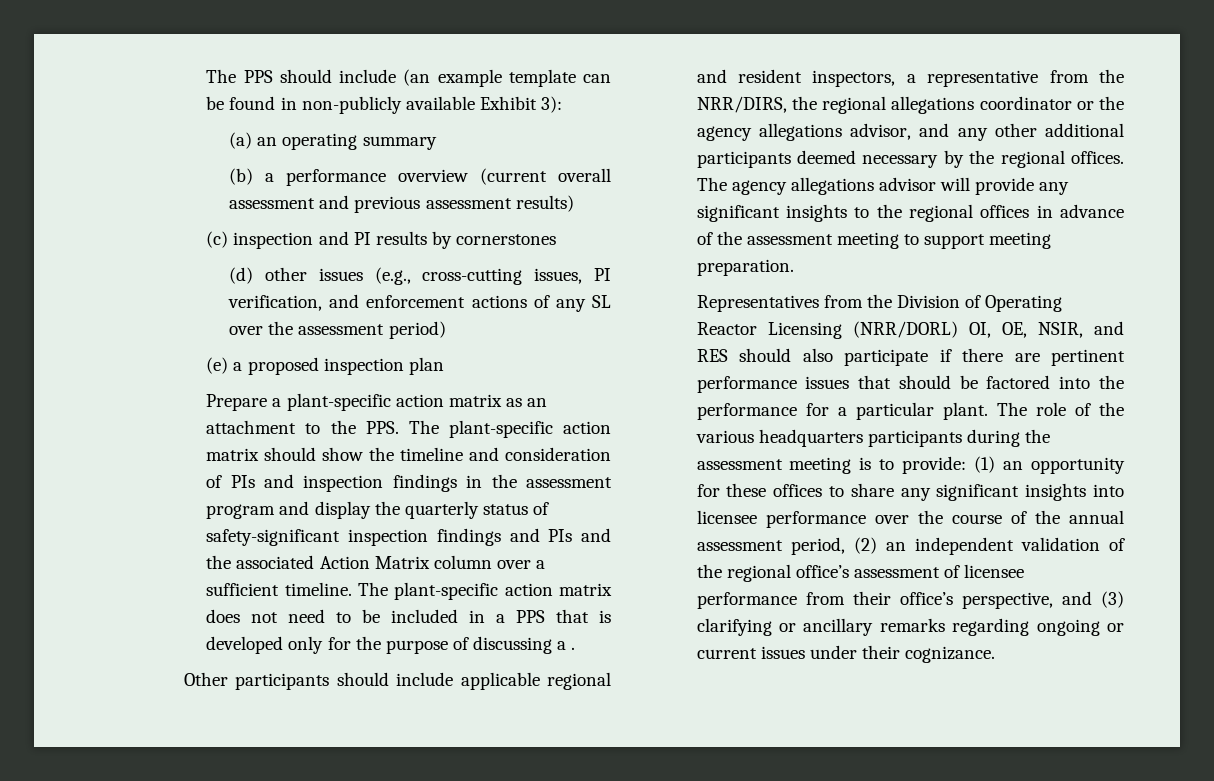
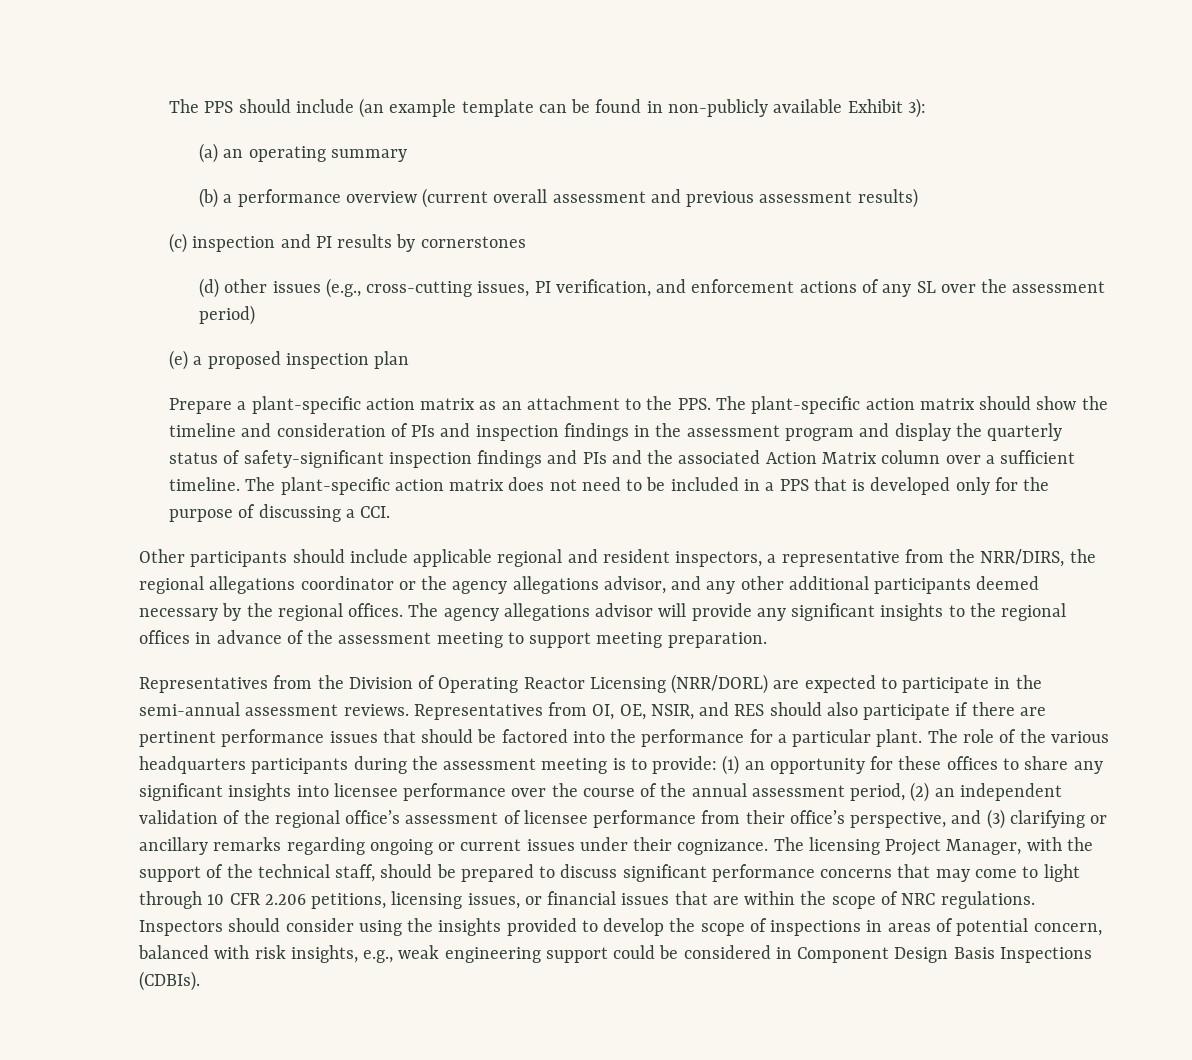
- The plant-specific action matrix does not need to be included in a PPS that is developed only for the purpose of discussing a .
+ The plant-specific action matrix does not need to be included in a PPS that is developed only for the purpose of discussing a CCI.
- Representatives from the Division of Operating Reactor Licensing (NRR/DORL) OI, OE, NSIR, and RES should also participate if there are pertinent performance issues that should be factored into the performance for a particular plant.
+ Representatives from the Division of Operating Reactor Licensing (NRR/DORL) are expected to participate in the semi-annual assessment reviews. Representatives from OI, OE, NSIR, and RES should also participate if there are pertinent performance issues that should be factored into the performance for a particular plant.
+ The licensing Project Manager, with the support of the technical staff, should be prepared to discuss significant performance concerns that may come to light through 10 CFR 2.206 petitions, licensing issues, or financial issues that are within the scope of NRC regulations. Inspectors should consider using the insights provided to develop the scope of inspections in areas of potential concern, balanced with risk insights, e.g., weak engineering support could be considered in Component Design Basis Inspections (CDBIs).

